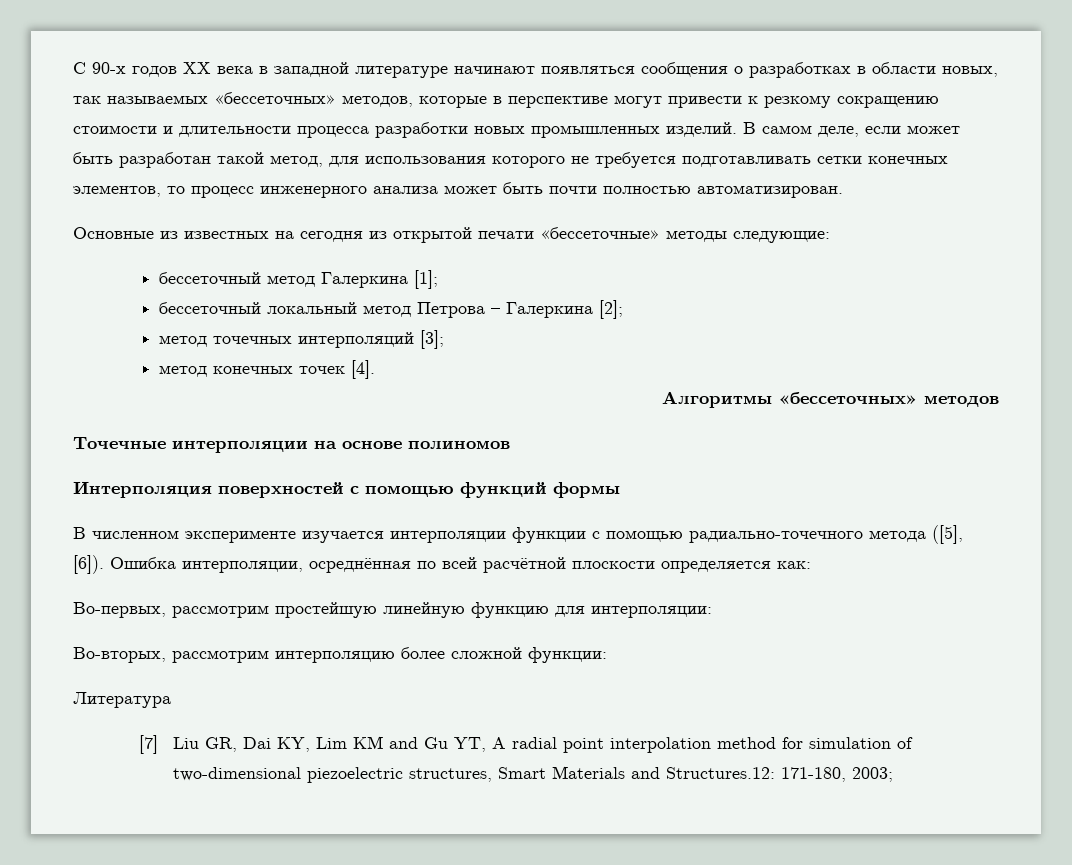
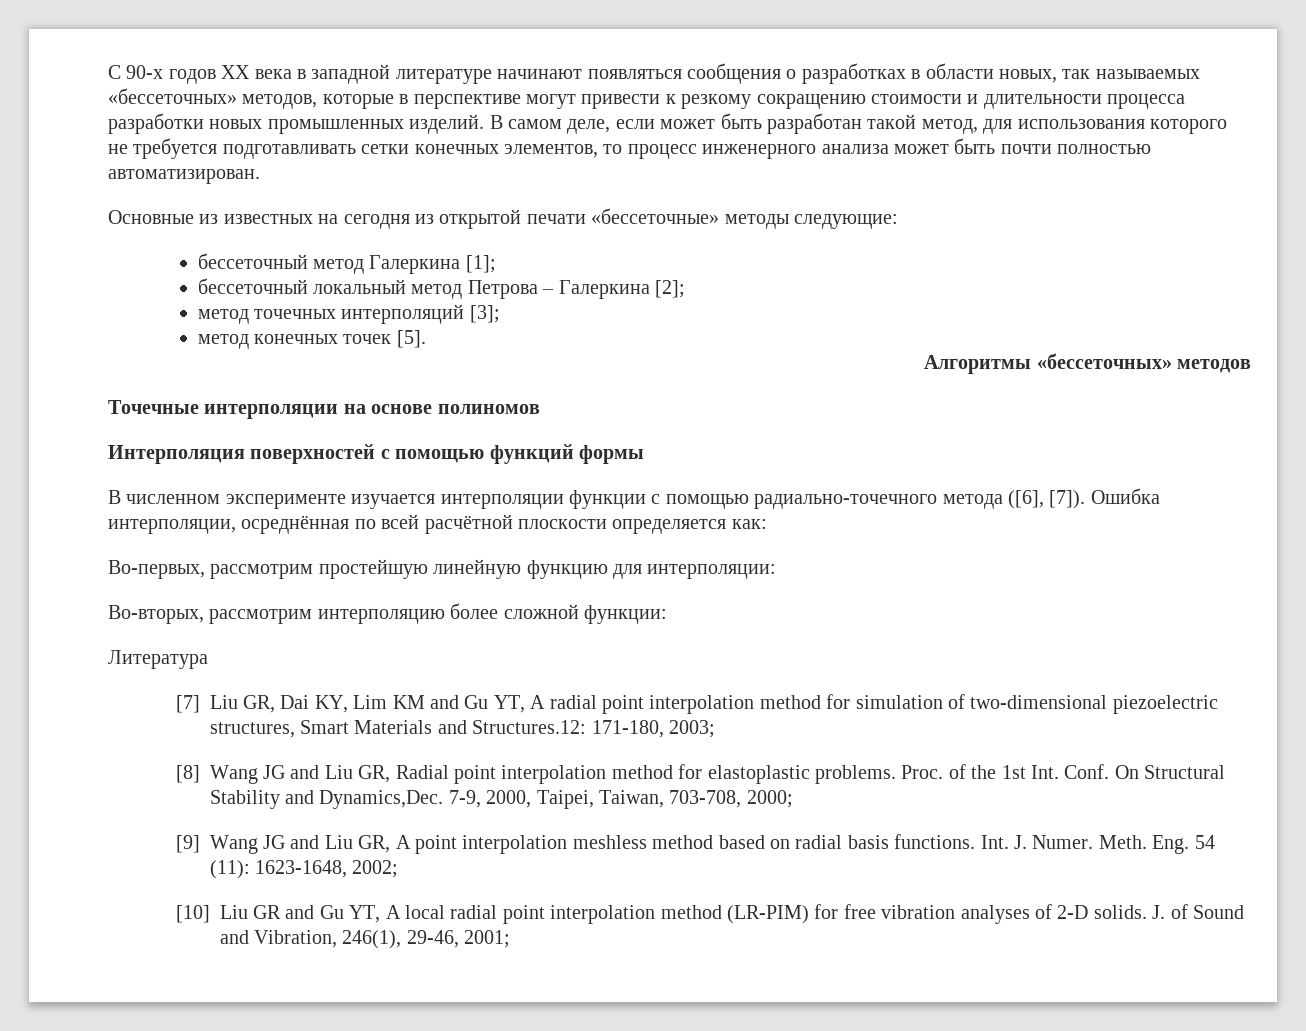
- метод конечных точек [4].
+ метод конечных точек [5].
- В численном эксперименте изучается интерполяции функции с помощью радиально-точечного метода ([5], [6]).
+ В численном эксперименте изучается интерполяции функции с помощью радиально-точечного метода ([6], [7]).
+ [8] Wang JG and Liu GR, Radial point interpolation method for elastoplastic problems. Proc. of the 1st Int. Conf. On Structural Stability and Dynamics,Dec. 7-9, 2000, Taipei, Taiwan, 703-708, 2000;
+ [9] Wang JG and Liu GR, A point interpolation meshless method based on radial basis functions. Int. J. Numer. Meth. Eng. 54 (11): 1623-1648, 2002;
+ [10] Liu GR and Gu YT, A local radial point interpolation method (LR-PIM) for free vibration analyses of 2-D solids. J. of Sound and Vibration, 246(1), 29-46, 2001;

